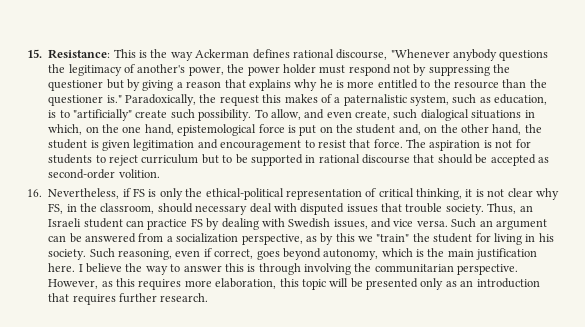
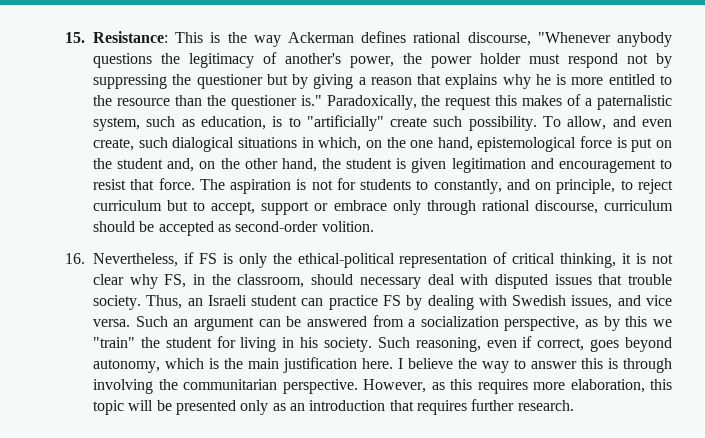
- The aspiration is not for students to reject curriculum but to be supported in rational discourse that should be accepted as second-order volition.
+ The aspiration is not for students to constantly, and on principle, to reject curriculum but to accept, support or embrace only through rational discourse, curriculum should be accepted as second-order volition.

